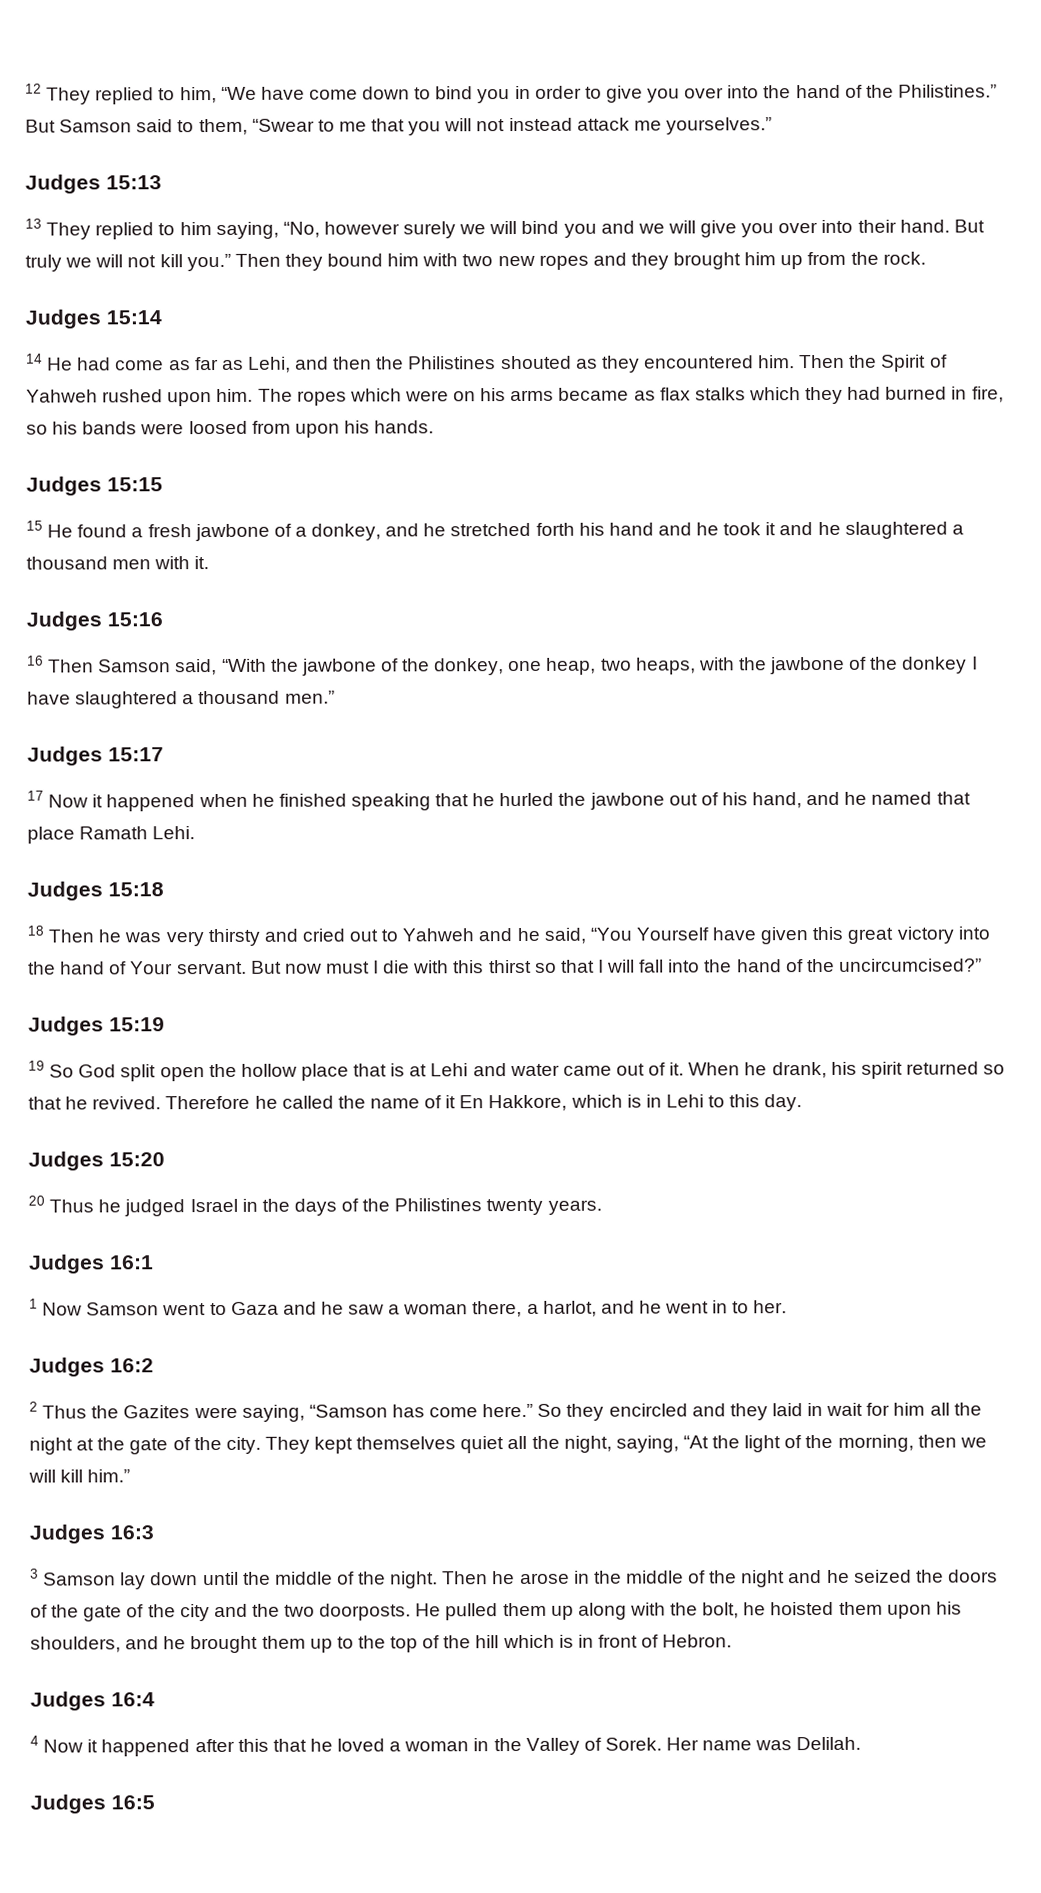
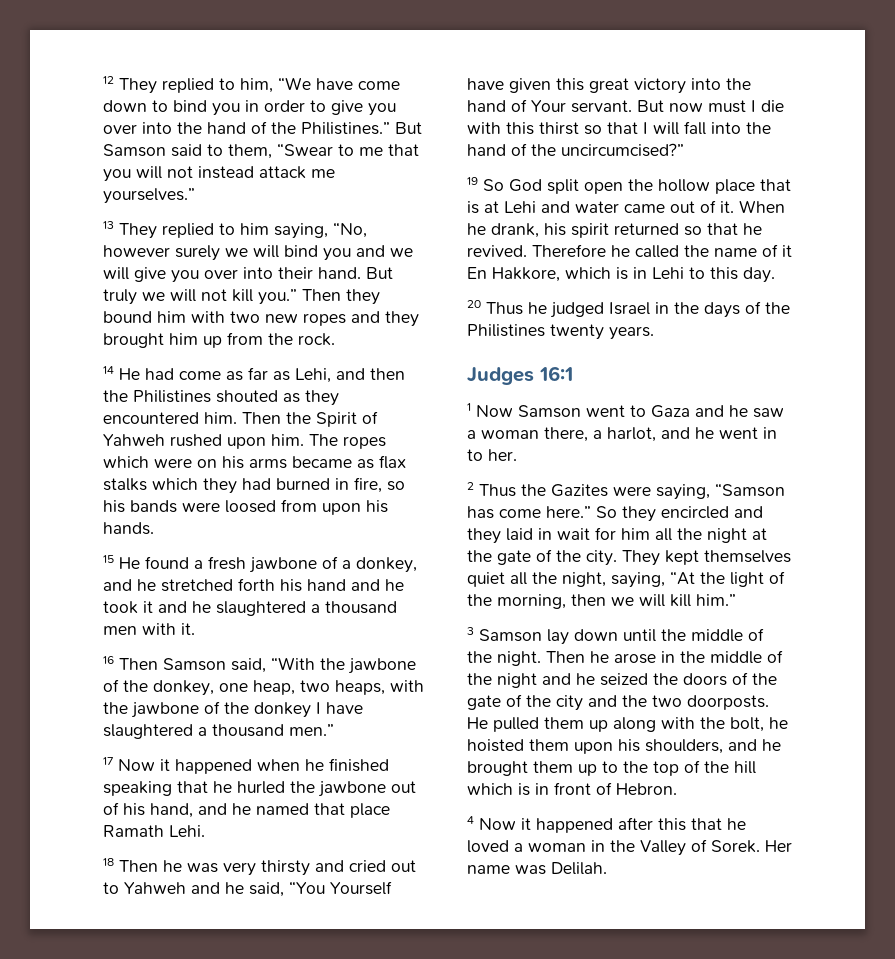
- Judges 15:13
- Judges 15:14
- Judges 15:15
- Judges 15:16
- Judges 15:17
- Judges 15:18
- Judges 15:19
- Judges 15:20
- Judges 16:2
- Judges 16:3
- Judges 16:4
- Judges 16:5

